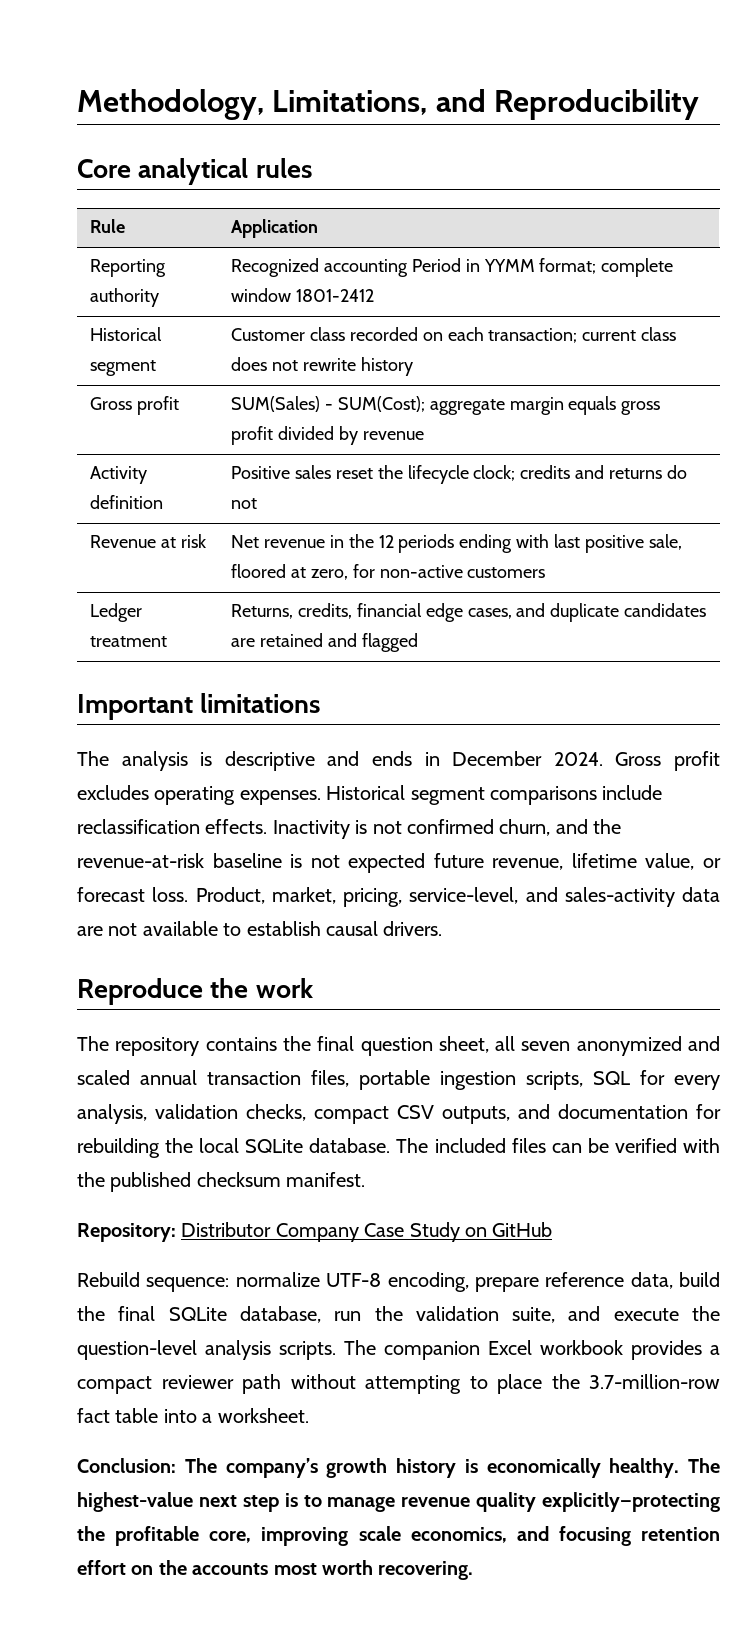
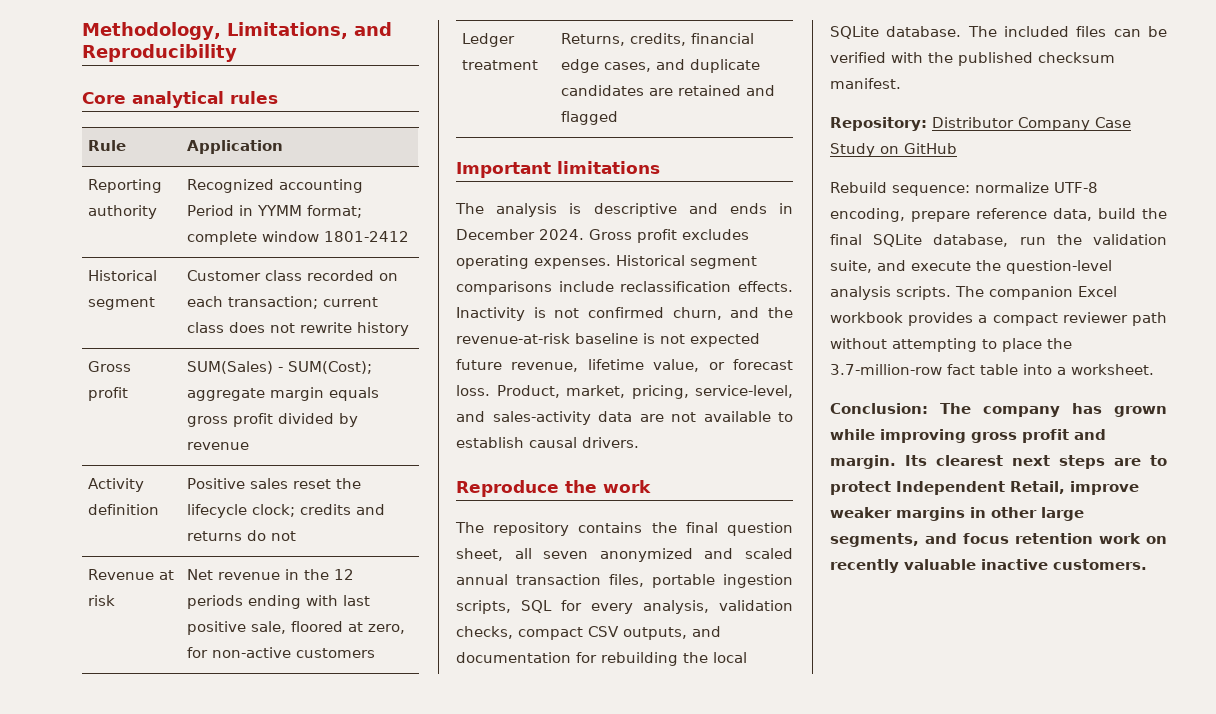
- Conclusion: The company’s growth history is economically healthy. The highest-value next step is to manage revenue quality explicitly—protecting the profitable core, improving scale economics, and focusing retention effort on the accounts most worth recovering.
+ Conclusion: The company has grown while improving gross profit and margin. Its clearest next steps are to protect Independent Retail, improve weaker margins in other large segments, and focus retention work on recently valuable inactive customers.

